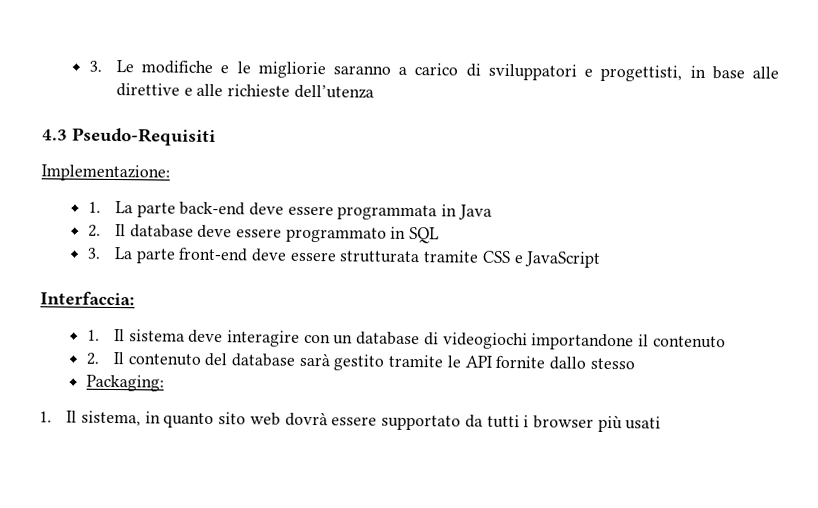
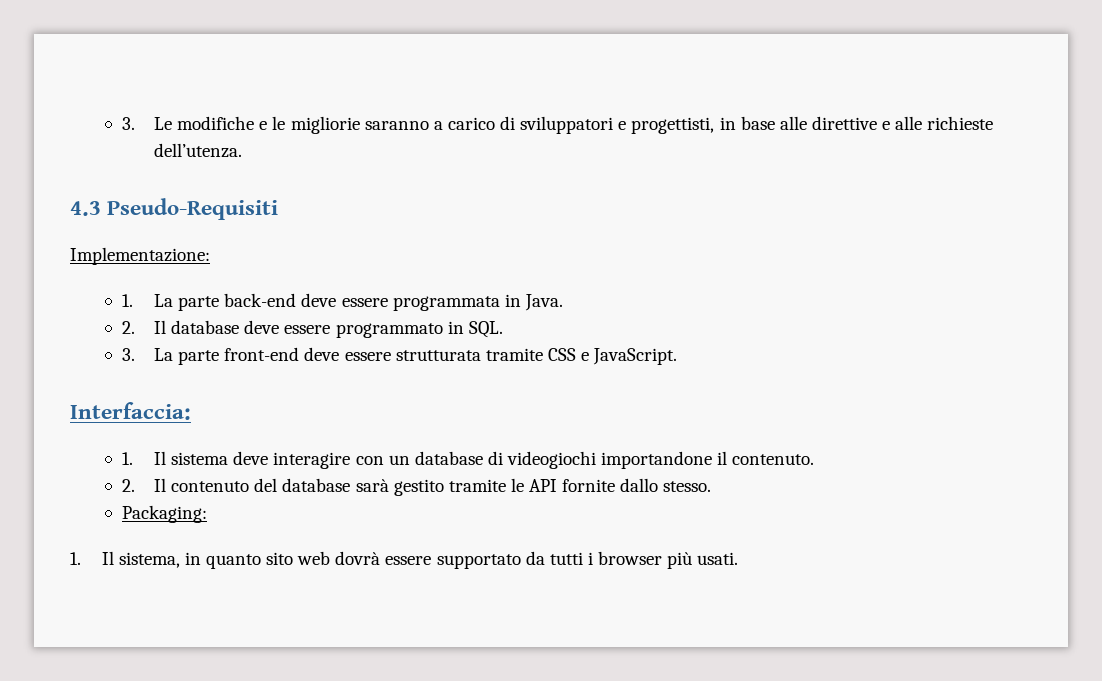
- 3. Le modifiche e le migliorie saranno a carico di sviluppatori e progettisti, in base alle direttive e alle richieste dell’utenza
+ 3. Le modifiche e le migliorie saranno a carico di sviluppatori e progettisti, in base alle direttive e alle richieste dell’utenza.
- 1. La parte back-end deve essere programmata in Java
+ 1. La parte back-end deve essere programmata in Java.
- 2. Il database deve essere programmato in SQL
+ 2. Il database deve essere programmato in SQL.
- 3. La parte front-end deve essere strutturata tramite CSS e JavaScript
+ 3. La parte front-end deve essere strutturata tramite CSS e JavaScript.
- 1. Il sistema deve interagire con un database di videogiochi importandone il contenuto
+ 1. Il sistema deve interagire con un database di videogiochi importandone il contenuto.
- 2. Il contenuto del database sarà gestito tramite le API fornite dallo stesso
+ 2. Il contenuto del database sarà gestito tramite le API fornite dallo stesso.
- 1. Il sistema, in quanto sito web dovrà essere supportato da tutti i browser più usati
+ 1. Il sistema, in quanto sito web dovrà essere supportato da tutti i browser più usati.

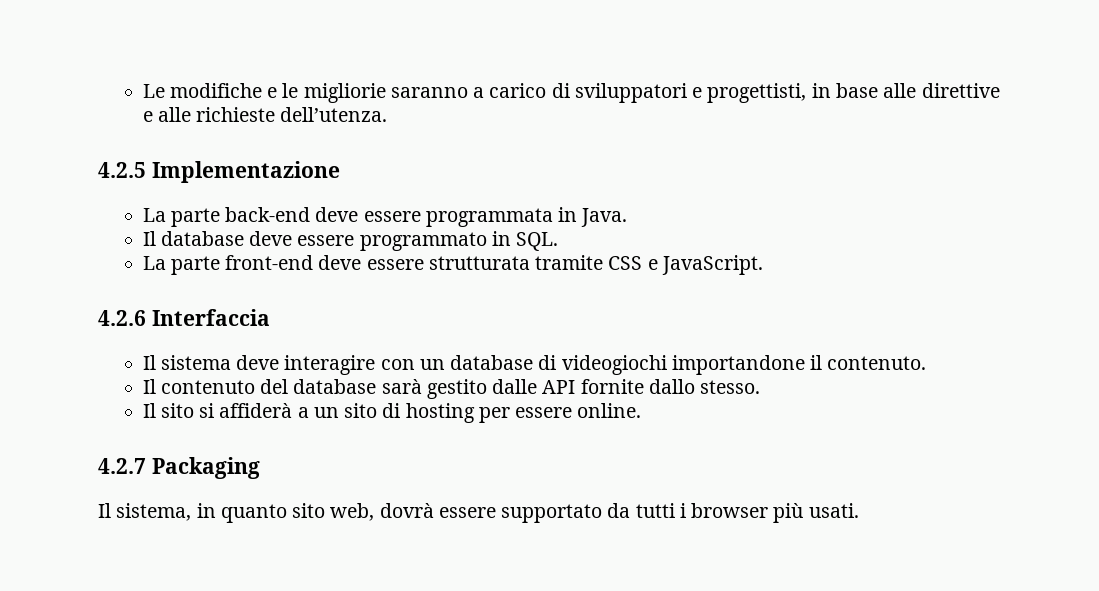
- 3. Le modifiche e le migliorie saranno a carico di sviluppatori e progettisti, in base alle direttive e alle richieste dell’utenza.
+ Le modifiche e le migliorie saranno a carico di sviluppatori e progettisti, in base alle direttive e alle richieste dell’utenza.
- 4.3 Pseudo-Requisiti
- Implementazione:
- 1. La parte back-end deve essere programmata in Java.
+ 4.2.5 Implementazione
+ La parte back-end deve essere programmata in Java.
- 2. Il database deve essere programmato in SQL.
+ Il database deve essere programmato in SQL.
- 3. La parte front-end deve essere strutturata tramite CSS e JavaScript.
+ La parte front-end deve essere strutturata tramite CSS e JavaScript.
- Interfaccia:
- 1. Il sistema deve interagire con un database di videogiochi importandone il contenuto.
+ 4.2.6 Interfaccia
+ Il sistema deve interagire con un database di videogiochi importandone il contenuto.
- 2. Il contenuto del database sarà gestito tramite le API fornite dallo stesso.
+ Il contenuto del database sarà gestito dalle API fornite dallo stesso.
- Packaging:
- 1. Il sistema, in quanto sito web dovrà essere supportato da tutti i browser più usati.
+ Il sito si affiderà a un sito di hosting per essere online.
+ 4.2.7 Packaging
+ Il sistema, in quanto sito web, dovrà essere supportato da tutti i browser più usati.

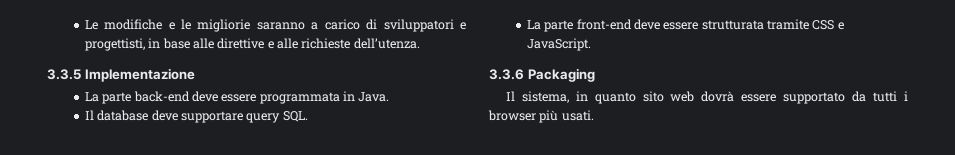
- 4.2.5 Implementazione
+ 3.3.5 Implementazione
- Il database deve essere programmato in SQL.
+ Il database deve supportare query SQL.
- 4.2.6 Interfaccia
- Il sistema deve interagire con un database di videogiochi importandone il contenuto.
- Il contenuto del database sarà gestito dalle API fornite dallo stesso.
- Il sito si affiderà a un sito di hosting per essere online.
- 4.2.7 Packaging
+ 3.3.6 Packaging
- Il sistema, in quanto sito web, dovrà essere supportato da tutti i browser più usati.
+ Il sistema, in quanto sito web dovrà essere supportato da tutti i browser più usati.

